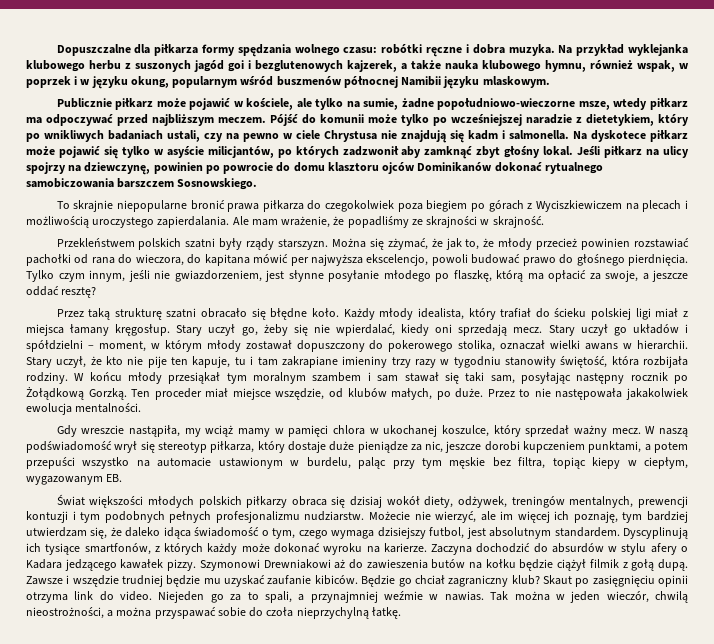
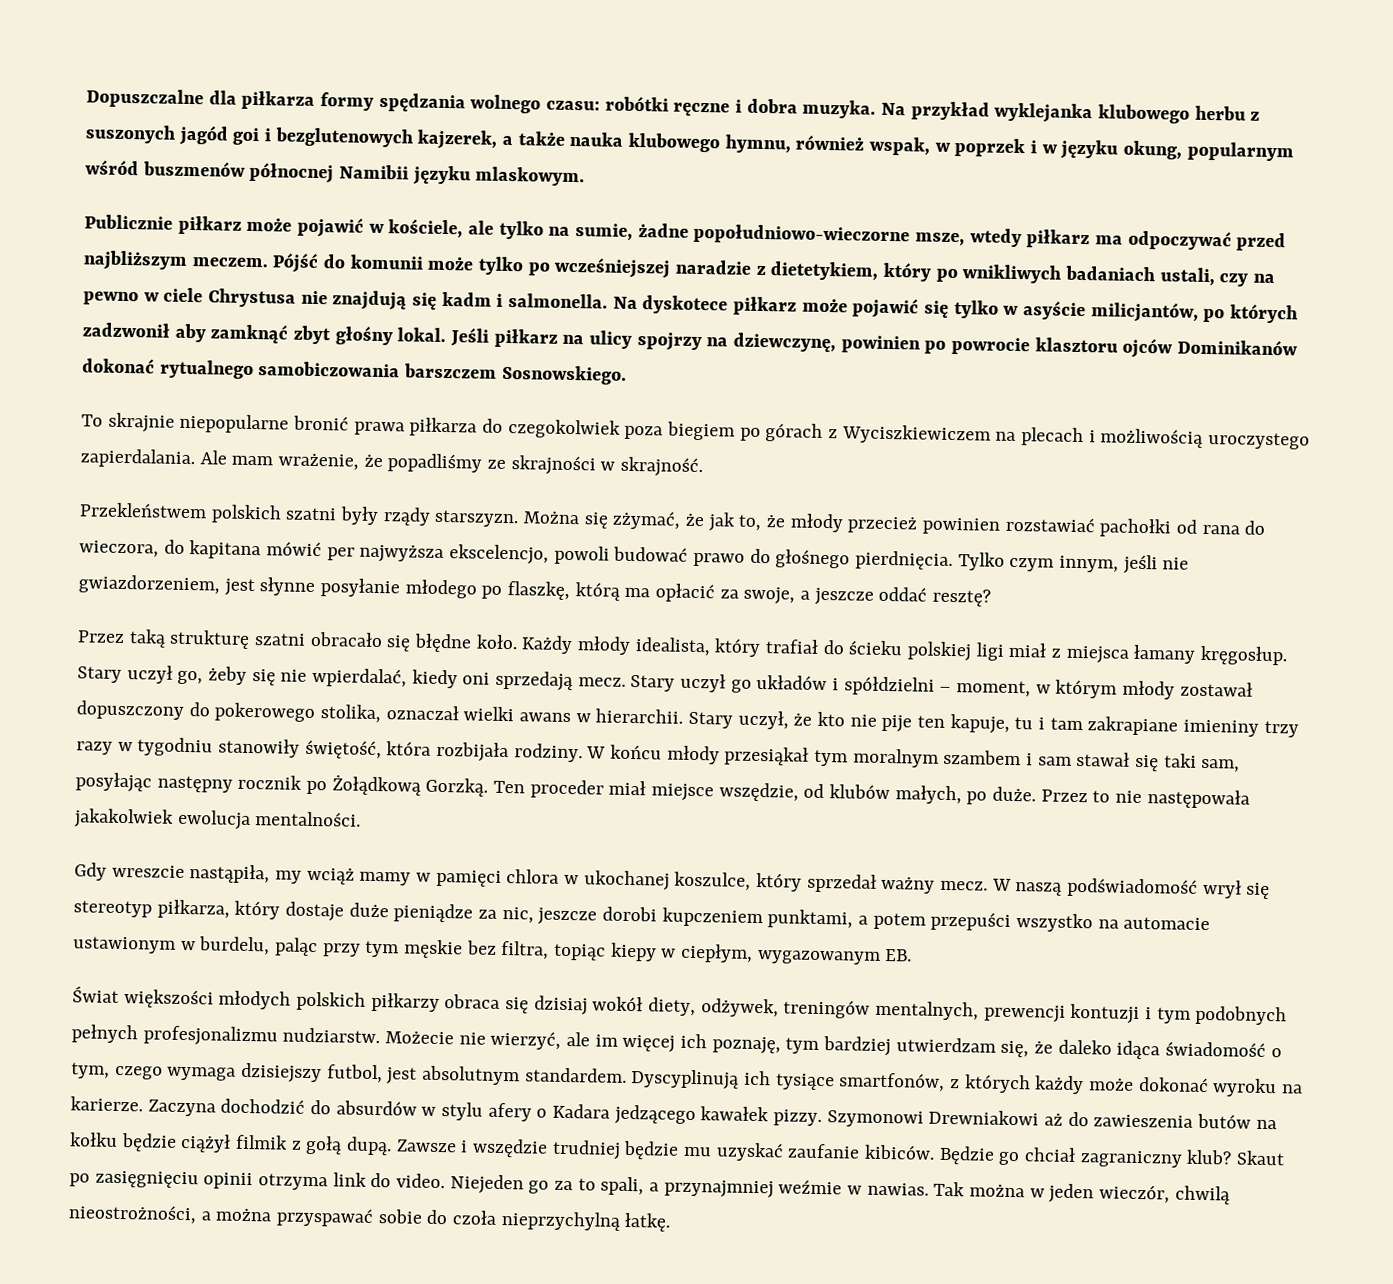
- Jeśli piłkarz na ulicy spojrzy na dziewczynę, powinien po powrocie do domu klasztoru ojców Dominikanów dokonać rytualnego samobiczowania barszczem Sosnowskiego.
+ Jeśli piłkarz na ulicy spojrzy na dziewczynę, powinien po powrocie klasztoru ojców Dominikanów dokonać rytualnego samobiczowania barszczem Sosnowskiego.

